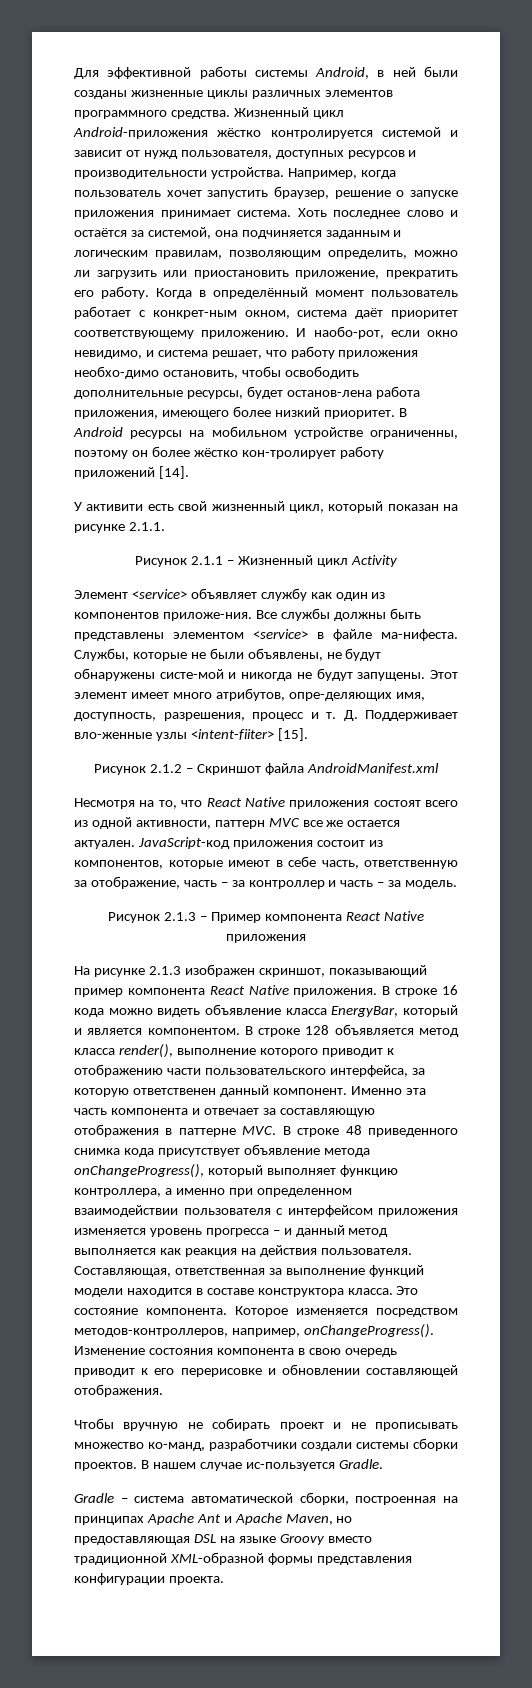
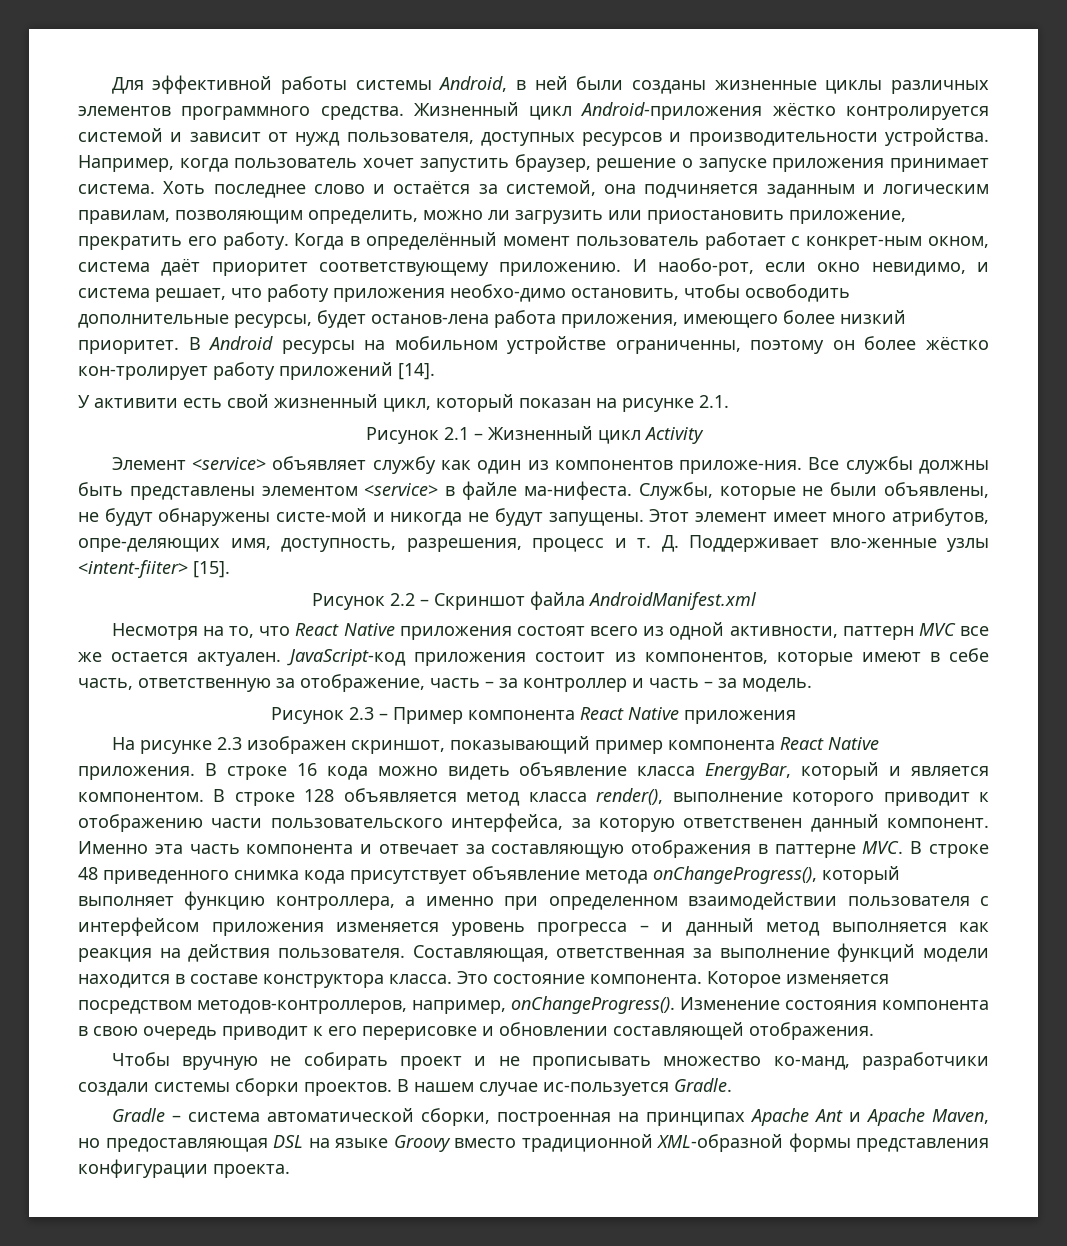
- У активити есть свой жизненный цикл, который показан на рисунке 2.1.1.
- Рисунок 2.1.1 – Жизненный цикл Activity
+ У активити есть свой жизненный цикл, который показан на рисунке 2.1.
+ Рисунок 2.1 – Жизненный цикл Activity
- Рисунок 2.1.2 – Скриншот файла AndroidManifest.xml
+ Рисунок 2.2 – Скриншот файла AndroidManifest.xml
- Рисунок 2.1.3 – Пример компонента React Native приложения
+ Рисунок 2.3 – Пример компонента React Native приложения
- На рисунке 2.1.3 изображен скриншот, показывающий пример компонента React Native приложения.
+ На рисунке 2.3 изображен скриншот, показывающий пример компонента React Native приложения.

